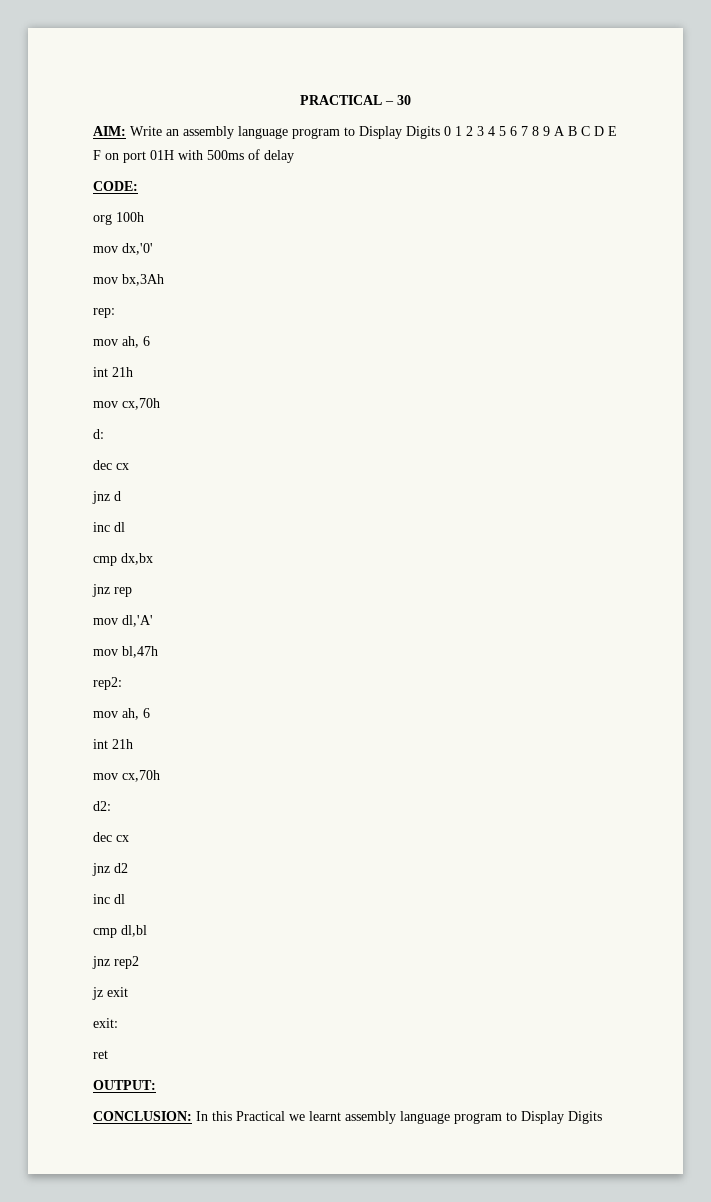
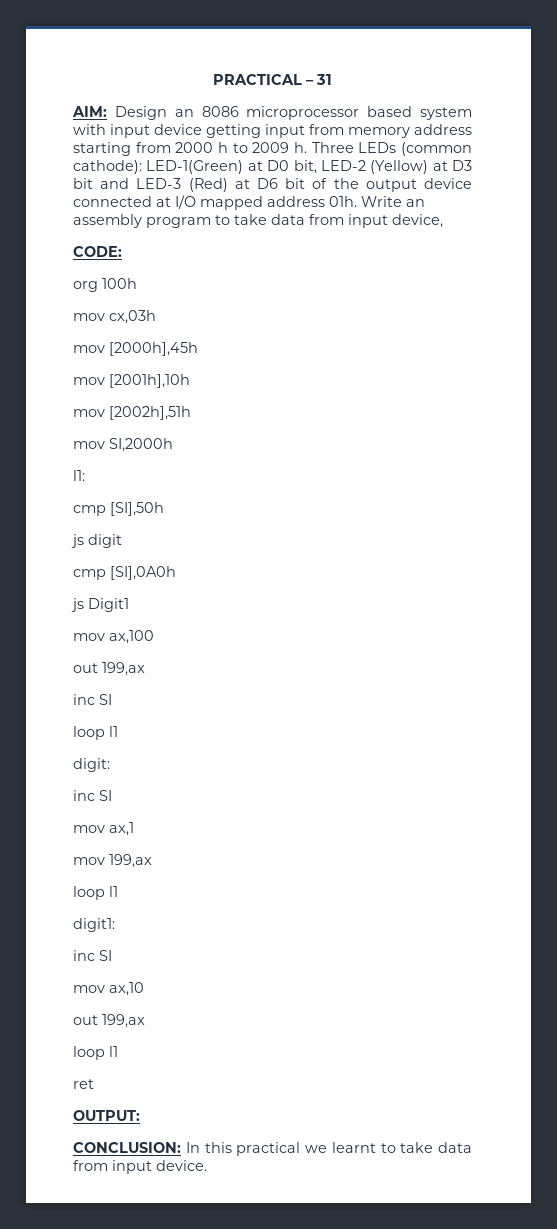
- PRACTICAL – 30
+ PRACTICAL – 31
- AIM: Write an assembly language program to Display Digits 0 1 2 3 4 5 6 7 8 9 A B C D E F on port 01H with 500ms of delay
+ AIM: Design an 8086 microprocessor based system with input device getting input from memory address starting from 2000 h to 2009 h. Three LEDs (common cathode): LED-1(Green) at D0 bit, LED-2 (Yellow) at D3 bit and LED-3 (Red) at D6 bit of the output device connected at I/O mapped address 01h. Write an assembly program to take data from input device,
- mov dx,'0'
- mov bx,3Ah
- rep:
- mov ah, 6
- int 21h
- mov cx,70h
- d:
- dec cx
- jnz d
- inc dl
- cmp dx,bx
- jnz rep
- mov dl,'A'
- mov bl,47h
- rep2:
- mov ah, 6
- int 21h
- mov cx,70h
- d2:
- dec cx
- jnz d2
- inc dl
- cmp dl,bl
- jnz rep2
- jz exit
- exit:
+ mov cx,03h
+ mov [2000h],45h
+ mov [2001h],10h
+ mov [2002h],51h
+ mov SI,2000h
+ l1:
+ cmp [SI],50h
+ js digit
+ cmp [SI],0A0h
+ js Digit1
+ mov ax,100
+ out 199,ax
+ inc SI
+ loop l1
+ digit:
+ inc SI
+ mov ax,1
+ mov 199,ax
+ loop l1
+ digit1:
+ inc SI
+ mov ax,10
+ out 199,ax
+ loop l1
- CONCLUSION: In this Practical we learnt assembly language program to Display Digits
+ CONCLUSION: In this practical we learnt to take data from input device.

